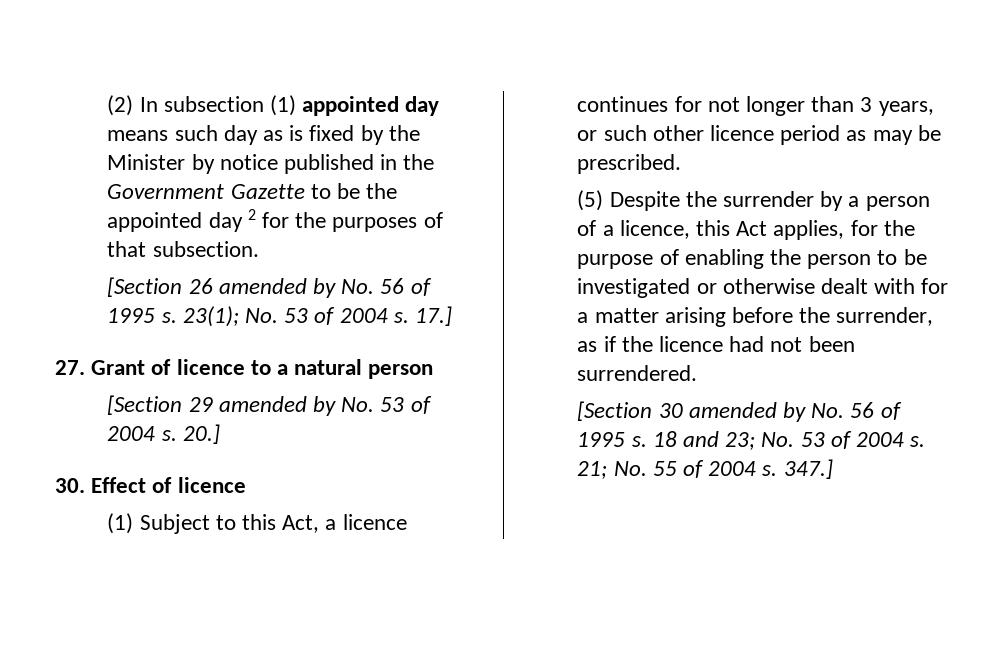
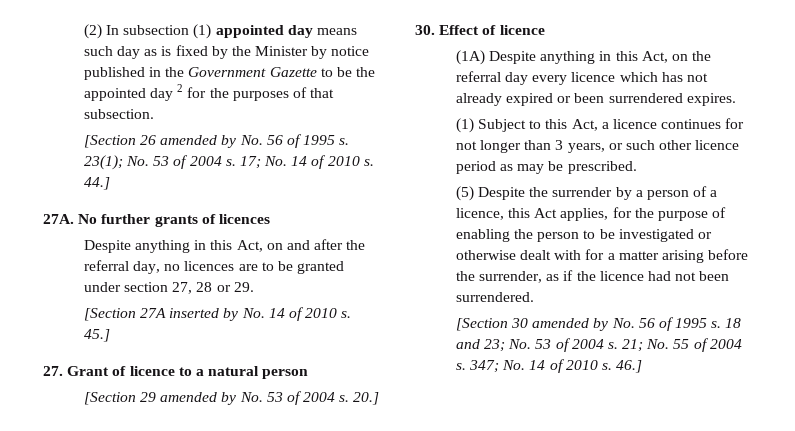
- 17.]
+ 17; No. 14 of 2010 s. 44.]
+ 27A. No further grants of licences
+ Despite anything in this Act, on and after the referral day, no licences are to be granted under section 27, 28 or 29.
+ [Section 27A inserted by No. 14 of 2010 s. 45.]
+ (1A) Despite anything in this Act, on the referral day every licence which has not already expired or been surrendered expires.
- 347.]
+ 347; No. 14 of 2010 s. 46.]

